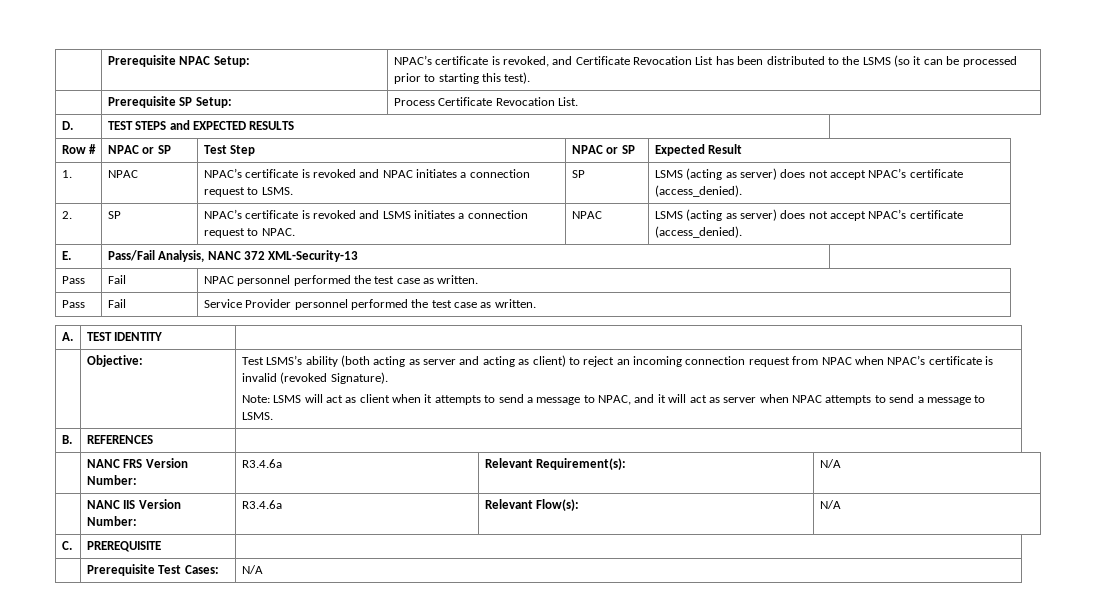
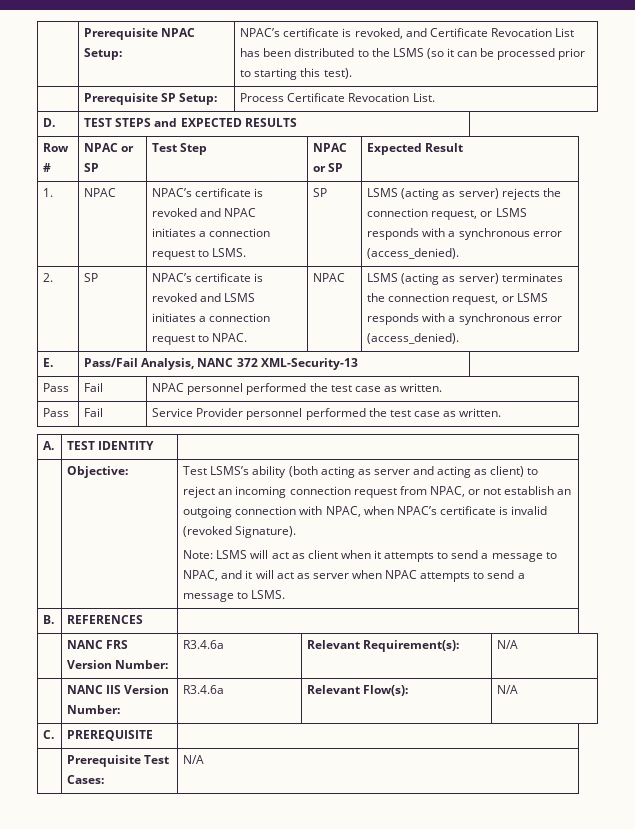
- 1. | NPAC | NPAC’s certificate is revoked and NPAC initiates a connection request to LSMS. | SP | LSMS (acting as server) does not accept NPAC’s certificate (access_denied).
+ 1. | NPAC | NPAC’s certificate is revoked and NPAC initiates a connection request to LSMS. | SP | LSMS (acting as server) rejects the connection request, or LSMS responds with a synchronous error (access_denied).
- 2. | SP | NPAC’s certificate is revoked and LSMS initiates a connection request to NPAC. | NPAC | LSMS (acting as server) does not accept NPAC’s certificate (access_denied).
+ 2. | SP | NPAC’s certificate is revoked and LSMS initiates a connection request to NPAC. | NPAC | LSMS (acting as server) terminates the connection request, or LSMS responds with a synchronous error (access_denied).
- Test LSMS’s ability (both acting as server and acting as client) to reject an incoming connection request from NPAC when NPAC’s certificate is invalid (revoked Signature).
+ Test LSMS’s ability (both acting as server and acting as client) to reject an incoming connection request from NPAC, or not establish an outgoing connection with NPAC, when NPAC’s certificate is invalid (revoked Signature).

